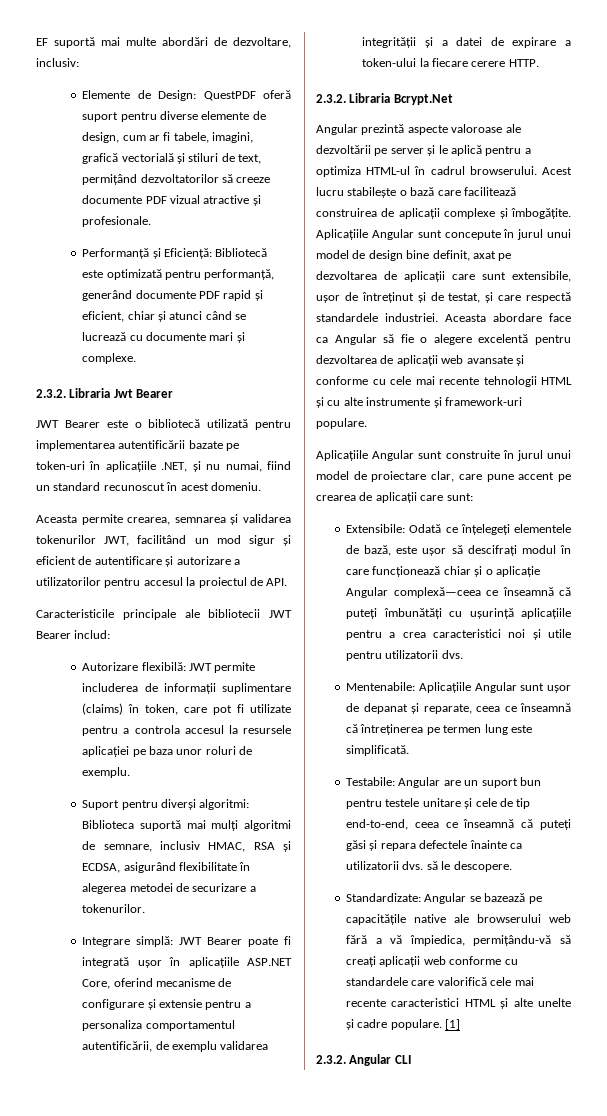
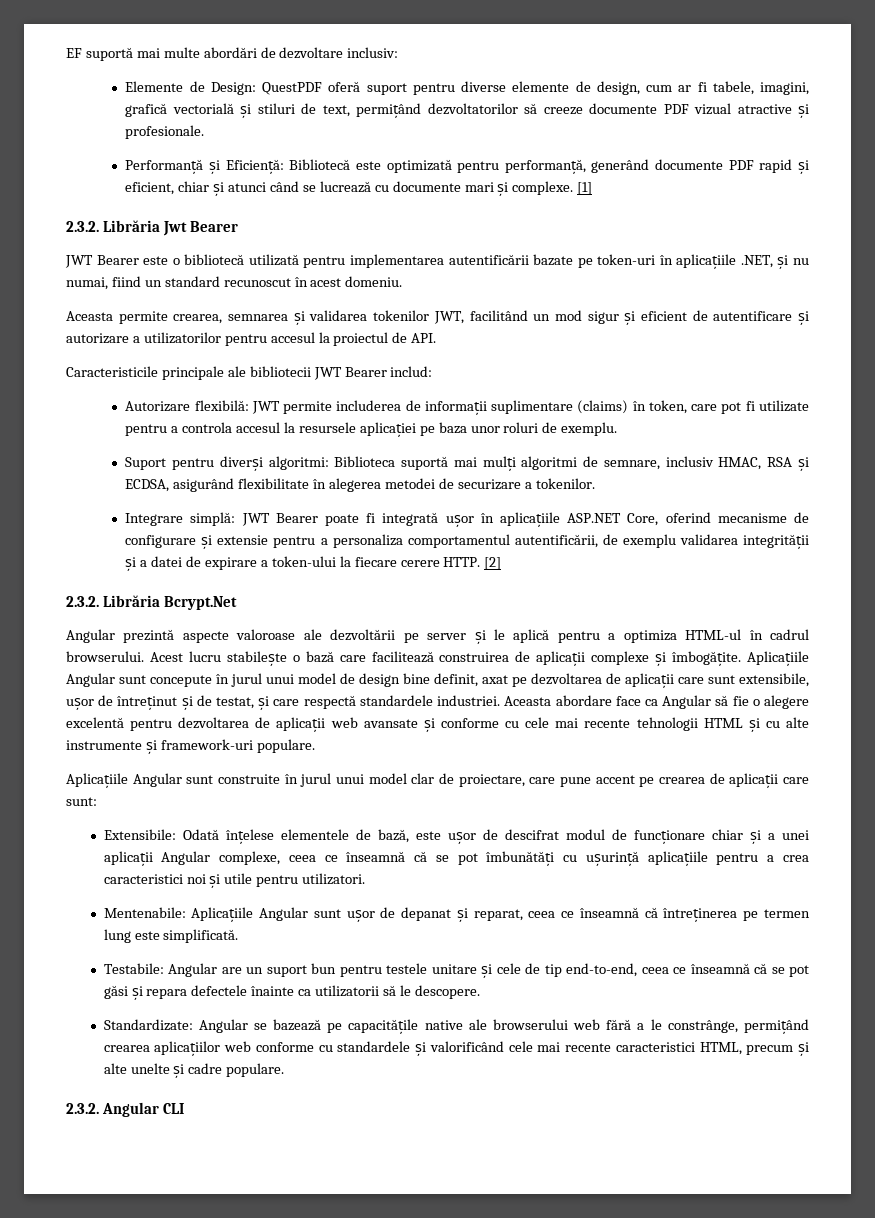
- EF suportă mai multe abordări de dezvoltare, inclusiv:
+ EF suportă mai multe abordări de dezvoltare inclusiv:
- Performanță și Eficiență: Bibliotecă este optimizată pentru performanță, generând documente PDF rapid și eficient, chiar și atunci când se lucrează cu documente mari și complexe.
- 2.3.2. Libraria Jwt Bearer
+ Performanță și Eficiență: Bibliotecă este optimizată pentru performanță, generând documente PDF rapid și eficient, chiar și atunci când se lucrează cu documente mari și complexe. [1]
+ 2.3.2. Librăria Jwt Bearer
- Aceasta permite crearea, semnarea și validarea tokenurilor JWT, facilitând un mod sigur și eficient de autentificare și autorizare a utilizatorilor pentru accesul la proiectul de API.
+ Aceasta permite crearea, semnarea și validarea tokenilor JWT, facilitând un mod sigur și eficient de autentificare și autorizare a utilizatorilor pentru accesul la proiectul de API.
- Suport pentru diverși algoritmi: Biblioteca suportă mai mulți algoritmi de semnare, inclusiv HMAC, RSA și ECDSA, asigurând flexibilitate în alegerea metodei de securizare a tokenurilor.
+ Suport pentru diverși algoritmi: Biblioteca suportă mai mulți algoritmi de semnare, inclusiv HMAC, RSA și ECDSA, asigurând flexibilitate în alegerea metodei de securizare a tokenilor.
- Integrare simplă: JWT Bearer poate fi integrată ușor în aplicațiile ASP.NET Core, oferind mecanisme de configurare și extensie pentru a personaliza comportamentul autentificării, de exemplu validarea integrității și a datei de expirare a token-ului la fiecare cerere HTTP.
- 2.3.2. Libraria Bcrypt.Net
+ Integrare simplă: JWT Bearer poate fi integrată ușor în aplicațiile ASP.NET Core, oferind mecanisme de configurare și extensie pentru a personaliza comportamentul autentificării, de exemplu validarea integrității și a datei de expirare a token-ului la fiecare cerere HTTP. [2]
+ 2.3.2. Librăria Bcrypt.Net
- Aplicațiile Angular sunt construite în jurul unui model de proiectare clar, care pune accent pe crearea de aplicații care sunt:
+ Aplicațiile Angular sunt construite în jurul unui model clar de proiectare, care pune accent pe crearea de aplicații care sunt:
- Extensibile: Odată ce înțelegeți elementele de bază, este ușor să descifrați modul în care funcționează chiar și o aplicație Angular complexă—ceea ce înseamnă că puteți îmbunătăți cu ușurință aplicațiile pentru a crea caracteristici noi și utile pentru utilizatorii dvs.
+ Extensibile: Odată înțelese elementele de bază, este ușor de descifrat modul de funcționare chiar și a unei aplicații Angular complexe, ceea ce înseamnă că se pot îmbunătăți cu ușurință aplicațiile pentru a crea caracteristici noi și utile pentru utilizatori.
- Mentenabile: Aplicațiile Angular sunt ușor de depanat și reparate, ceea ce înseamnă că întreținerea pe termen lung este simplificată.
+ Mentenabile: Aplicațiile Angular sunt ușor de depanat și reparat, ceea ce înseamnă că întreținerea pe termen lung este simplificată.
- Testabile: Angular are un suport bun pentru testele unitare și cele de tip end-to-end, ceea ce înseamnă că puteți găsi și repara defectele înainte ca utilizatorii dvs. să le descopere.
+ Testabile: Angular are un suport bun pentru testele unitare și cele de tip end-to-end, ceea ce înseamnă că se pot găsi și repara defectele înainte ca utilizatorii să le descopere.
- Standardizate: Angular se bazează pe capacitățile native ale browserului web fără a vă împiedica, permițându-vă să creați aplicații web conforme cu standardele care valorifică cele mai recente caracteristici HTML și alte unelte și cadre populare. [1]
+ Standardizate: Angular se bazează pe capacitățile native ale browserului web fără a le constrânge, permițând crearea aplicațiilor web conforme cu standardele și valorificând cele mai recente caracteristici HTML, precum și alte unelte și cadre populare.

